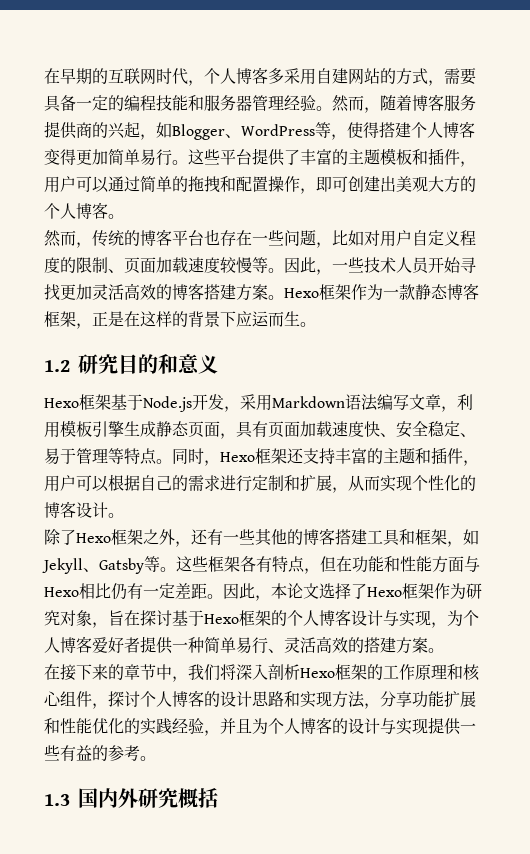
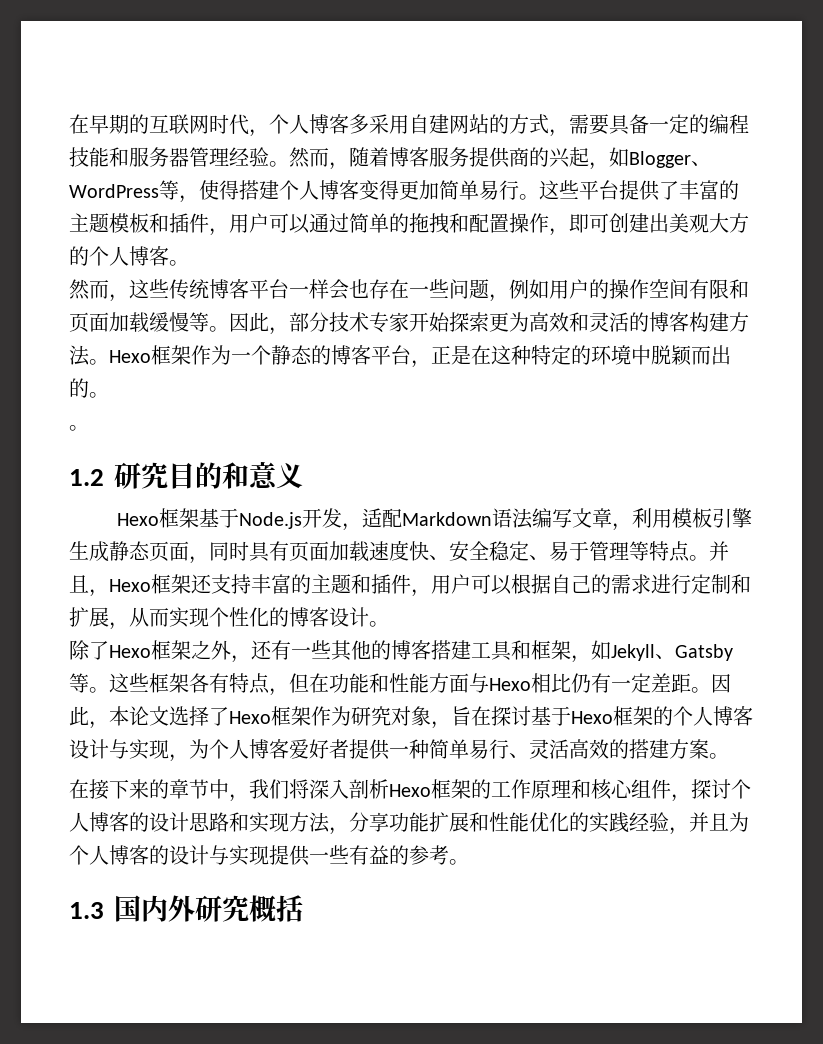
- 然而，传统的博客平台也存在一些问题，比如对用户自定义程度的限制、页面加载速度较慢等。
+ 然而，这些传统博客平台一样会也存在一些问题，例如用户的操作空间有限和页面加载缓慢等。
- 因此，一些技术人员开始寻找更加灵活高效的博客搭建方案。Hexo框架作为一款静态博客框架，正是在这样的背景下应运而生。
+ 因此，部分技术专家开始探索更为高效和灵活的博客构建方法。Hexo框架作为一个静态的博客平台，正是在这种特定的环境中脱颖而出的。
+ 。
- Hexo框架基于Node.js开发，采用Markdown语法编写文章，利用模板引擎生成静态页面，具有页面加载速度快、安全稳定、易于管理等特点。
+ Hexo框架基于Node.js开发，适配Markdown语法编写文章，利用模板引擎生成静态页面，同时具有页面加载速度快、安全稳定、易于管理等特点。
- 同时，Hexo框架还支持丰富的主题和插件，用户可以根据自己的需求进行定制和扩展，从而实现个性化的博客设计。
+ 并且，Hexo框架还支持丰富的主题和插件，用户可以根据自己的需求进行定制和扩展，从而实现个性化的博客设计。

